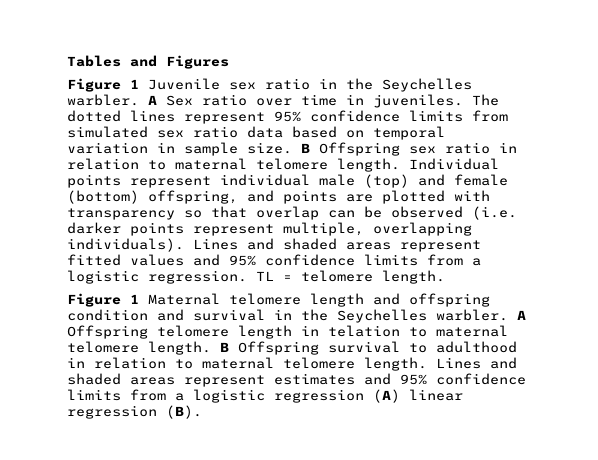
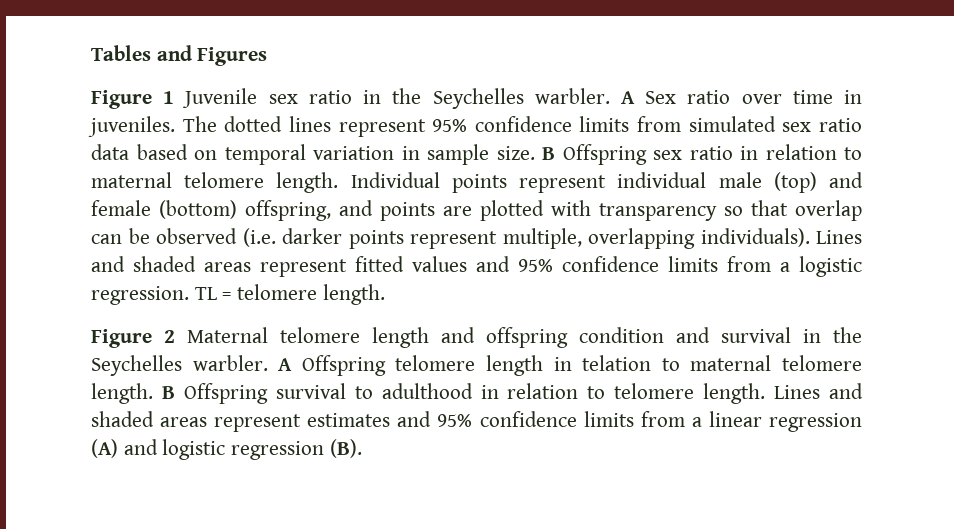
- Figure 1 Maternal telomere length and offspring condition and survival in the Seychelles warbler.
+ Figure 2 Maternal telomere length and offspring condition and survival in the Seychelles warbler.
- B Offspring survival to adulthood in relation to maternal telomere length.
+ B Offspring survival to adulthood in relation to telomere length.
- Lines and shaded areas represent estimates and 95% confidence limits from a logistic regression (A) linear regression (B).
+ Lines and shaded areas represent estimates and 95% confidence limits from a linear regression (A) and logistic regression (B).

